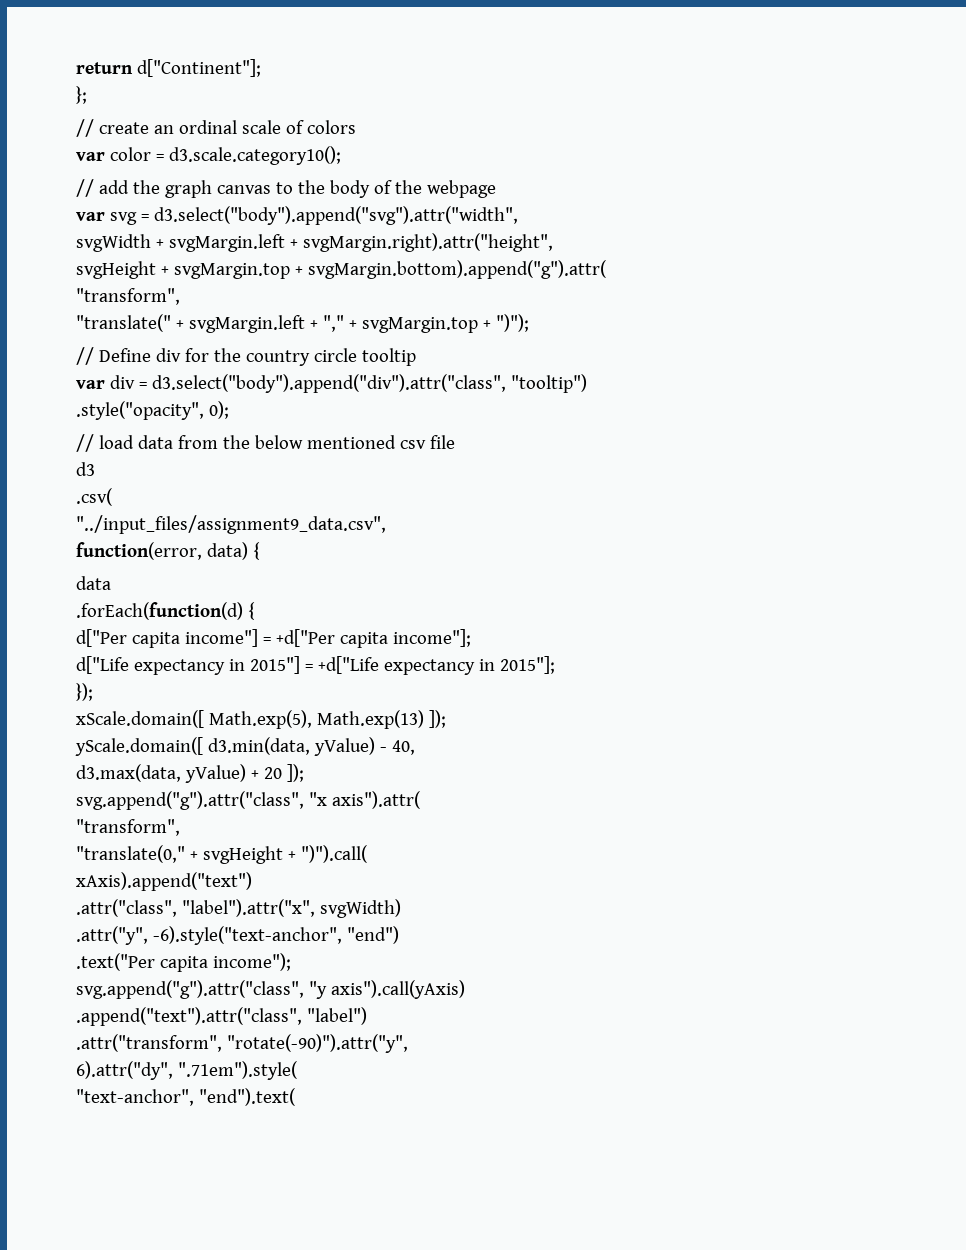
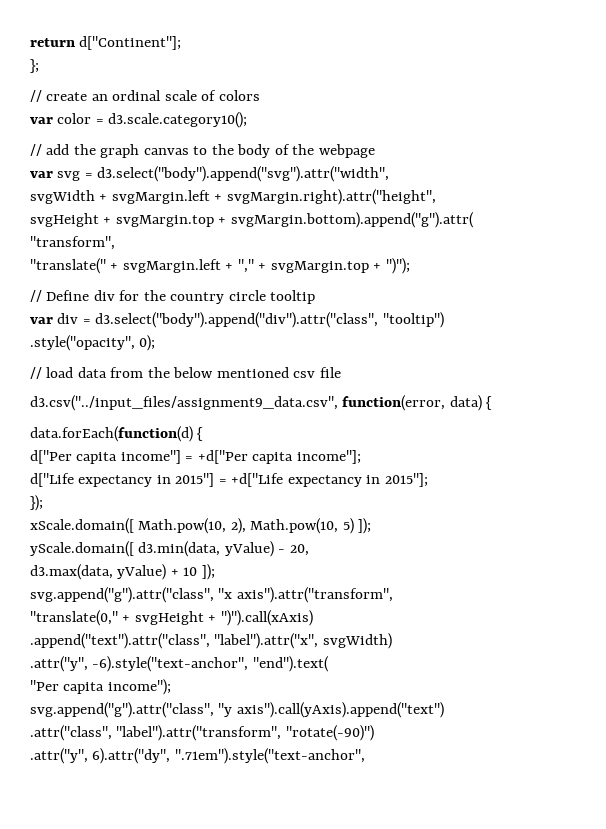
- d3
- .csv(
- "../input_files/assignment9_data.csv",
- function(error, data) {
- data
- .forEach(function(d) {
+ d3.csv("../input_files/assignment9_data.csv", function(error, data) {
+ data.forEach(function(d) {
- xScale.domain([ Math.exp(5), Math.exp(13) ]);
+ xScale.domain([ Math.pow(10, 2), Math.pow(10, 5) ]);
- yScale.domain([ d3.min(data, yValue) - 40,
+ yScale.domain([ d3.min(data, yValue) - 20,
- d3.max(data, yValue) + 20 ]);
+ d3.max(data, yValue) + 10 ]);
- svg.append("g").attr("class", "x axis").attr(
- "transform",
+ svg.append("g").attr("class", "x axis").attr("transform",
- "translate(0," + svgHeight + ")").call(
- xAxis).append("text")
- .attr("class", "label").attr("x", svgWidth)
+ "translate(0," + svgHeight + ")").call(xAxis)
+ .append("text").attr("class", "label").attr("x", svgWidth)
- .attr("y", -6).style("text-anchor", "end")
- .text("Per capita income");
+ .attr("y", -6).style("text-anchor", "end").text(
+ "Per capita income");
- svg.append("g").attr("class", "y axis").call(yAxis)
- .append("text").attr("class", "label")
- .attr("transform", "rotate(-90)").attr("y",
- 6).attr("dy", ".71em").style(
- "text-anchor", "end").text(
+ svg.append("g").attr("class", "y axis").call(yAxis).append("text")
+ .attr("class", "label").attr("transform", "rotate(-90)")
+ .attr("y", 6).attr("dy", ".71em").style("text-anchor",

